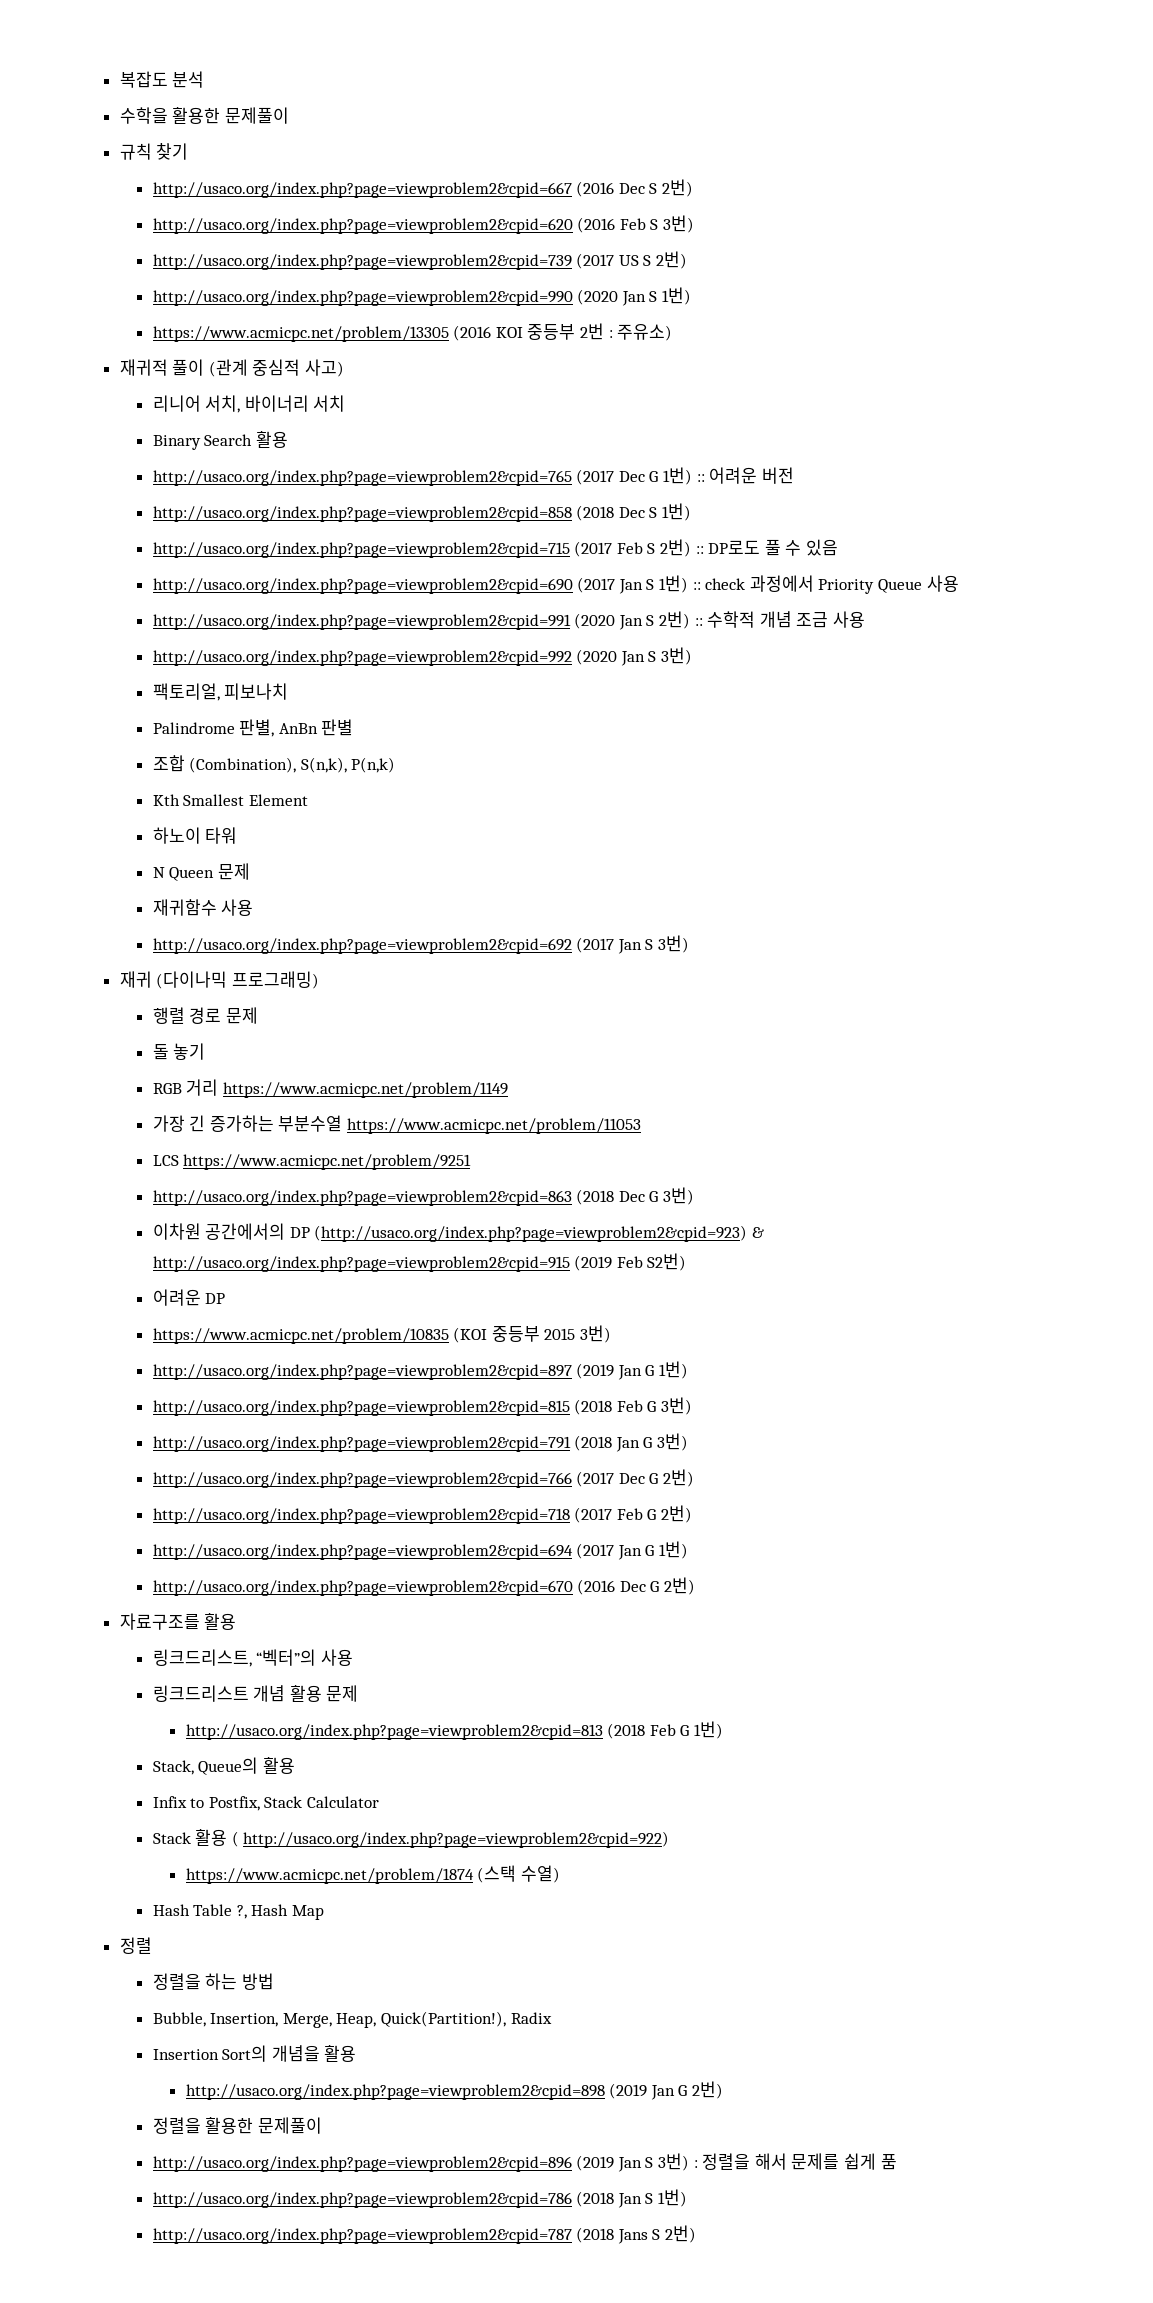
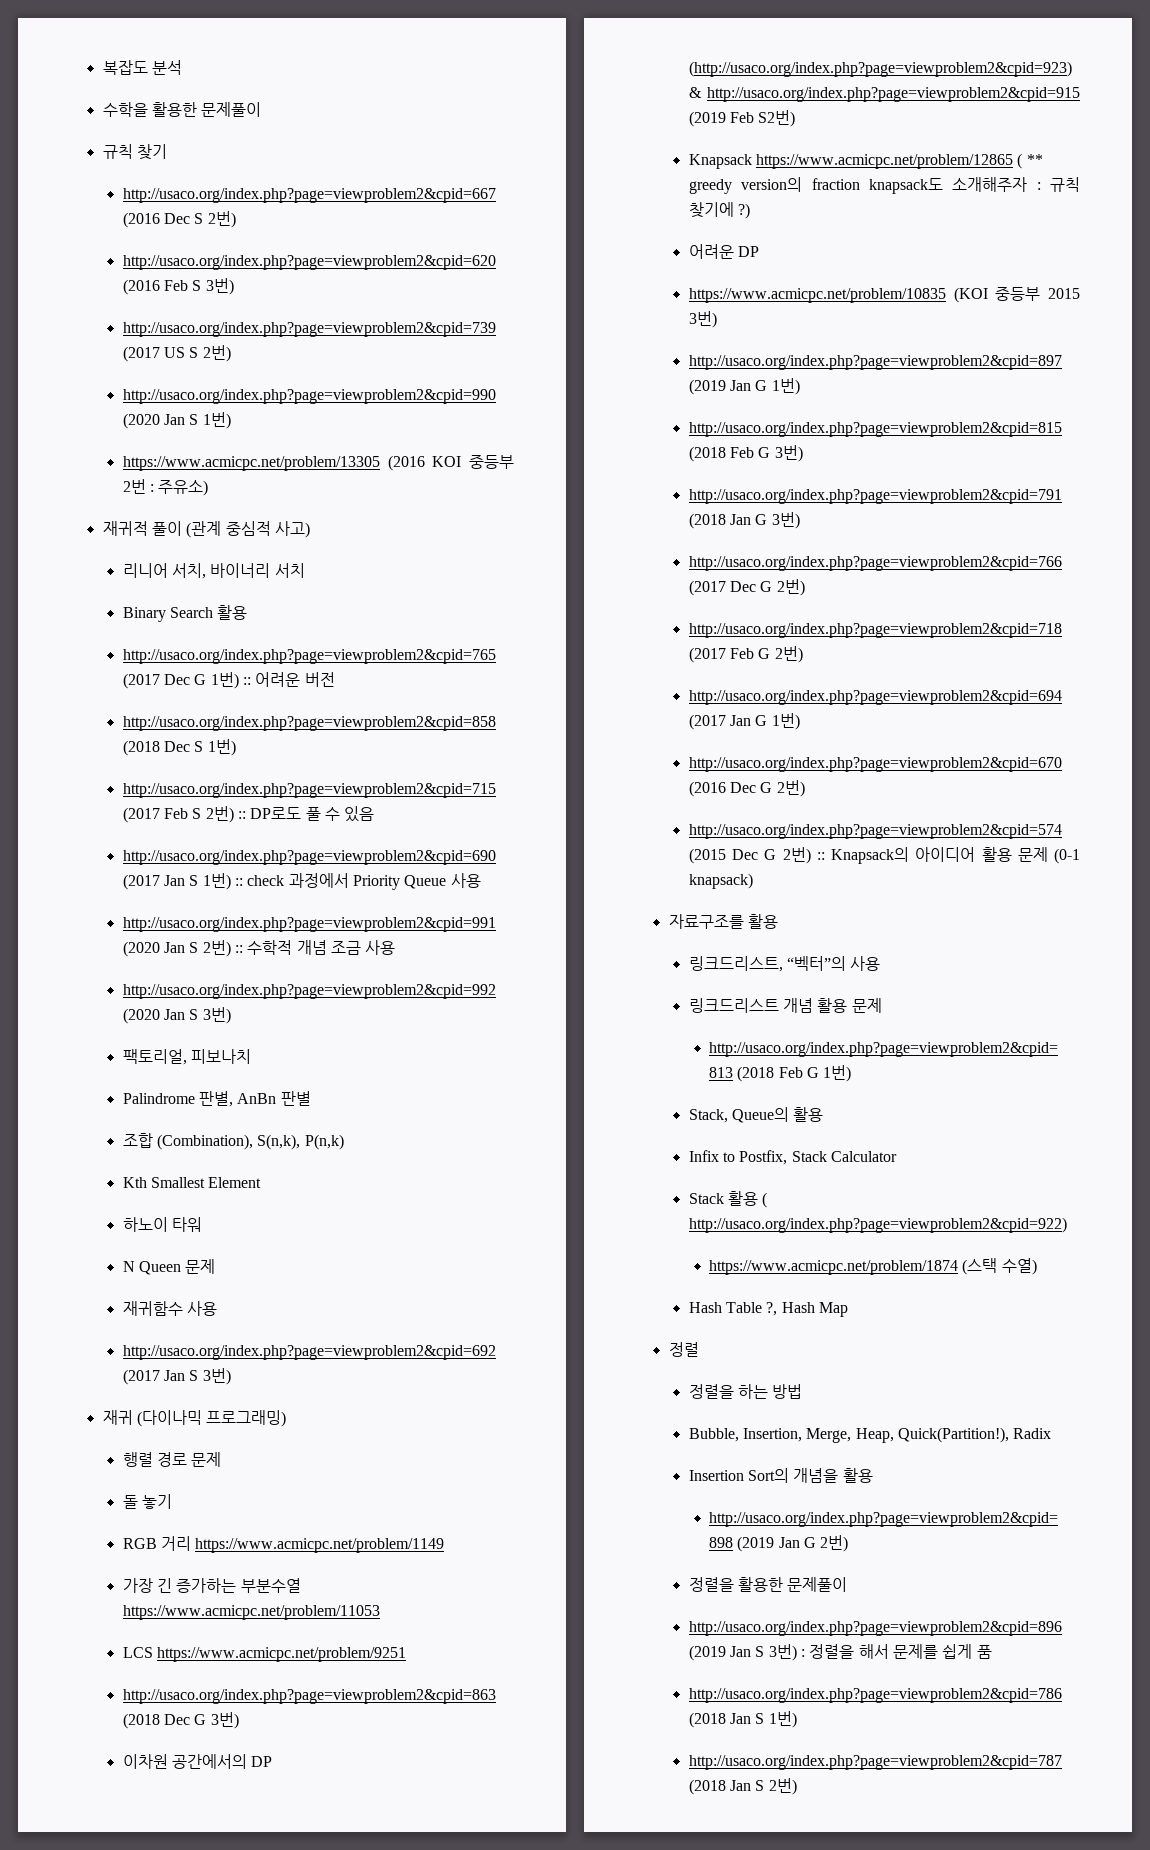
+ Knapsack https://www.acmicpc.net/problem/12865 ( ** greedy version의 fraction knapsack도 소개해주자 : 규칙 찾기에 ?)
+ http://usaco.org/index.php?page=viewproblem2&cpid=574 (2015 Dec G 2번) :: Knapsack의 아이디어 활용 문제 (0-1 knapsack)
- http://usaco.org/index.php?page=viewproblem2&cpid=787 (2018 Jans S 2번)
+ http://usaco.org/index.php?page=viewproblem2&cpid=787 (2018 Jan S 2번)

